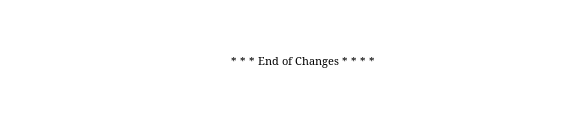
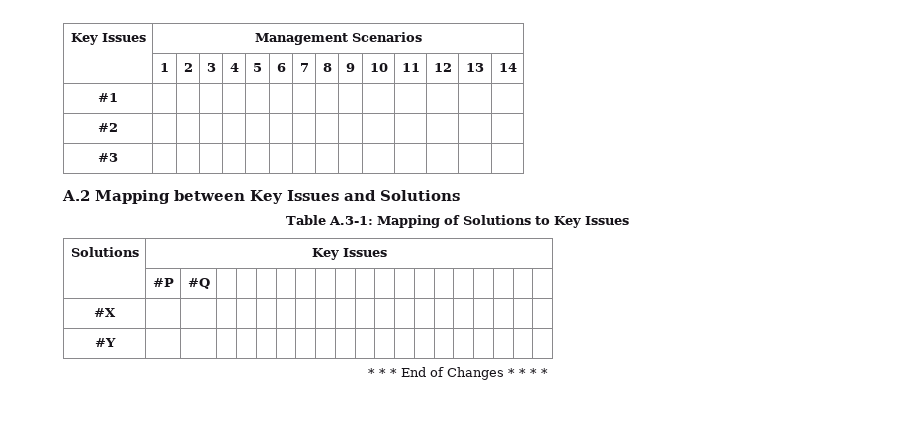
+ Key Issues | Management Scenarios
+ | 1 | 2 | 3 | 4 | 5 | 6 | 7 | 8 | 9 | 10 | 11 | 12 | 13 | 14
+ #1 | | | | | | | | | | | | | |
+ #2 | | | | | | | | | | | | | |
+ #3 | | | | | | | | | | | | | |
+ A.2 Mapping between Key Issues and Solutions
+ Table A.3-1: Mapping of Solutions to Key Issues
+ Solutions | Key Issues
+ | #P | #Q | | | | | | | | | | | | | | | | |
+ #X | | | | | | | | | | | | | | | | | | |
+ #Y | | | | | | | | | | | | | | | | | | |

